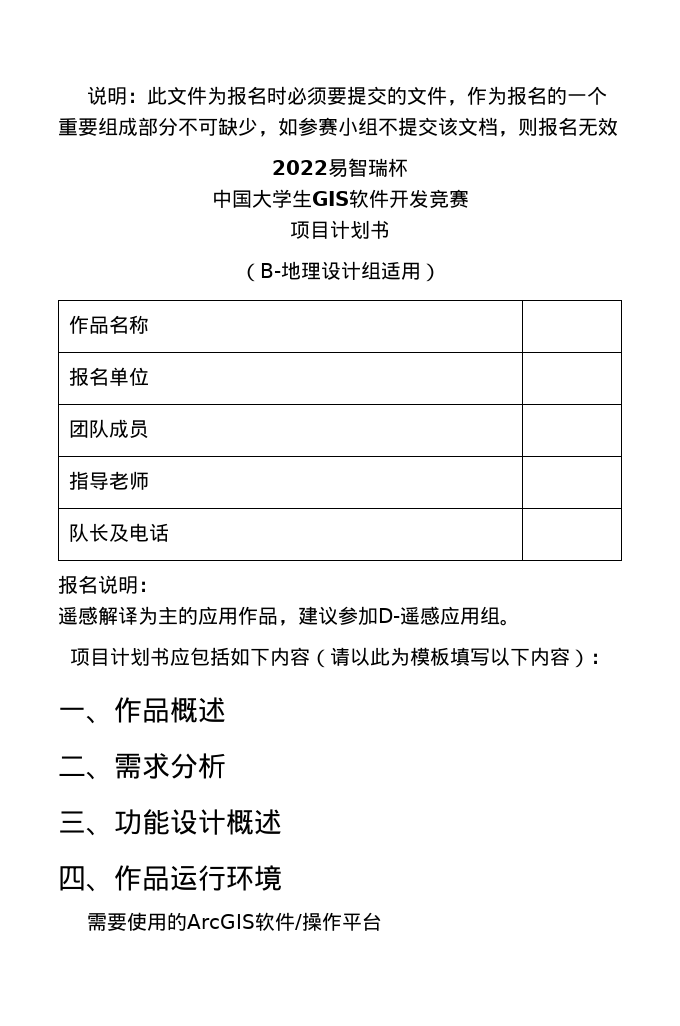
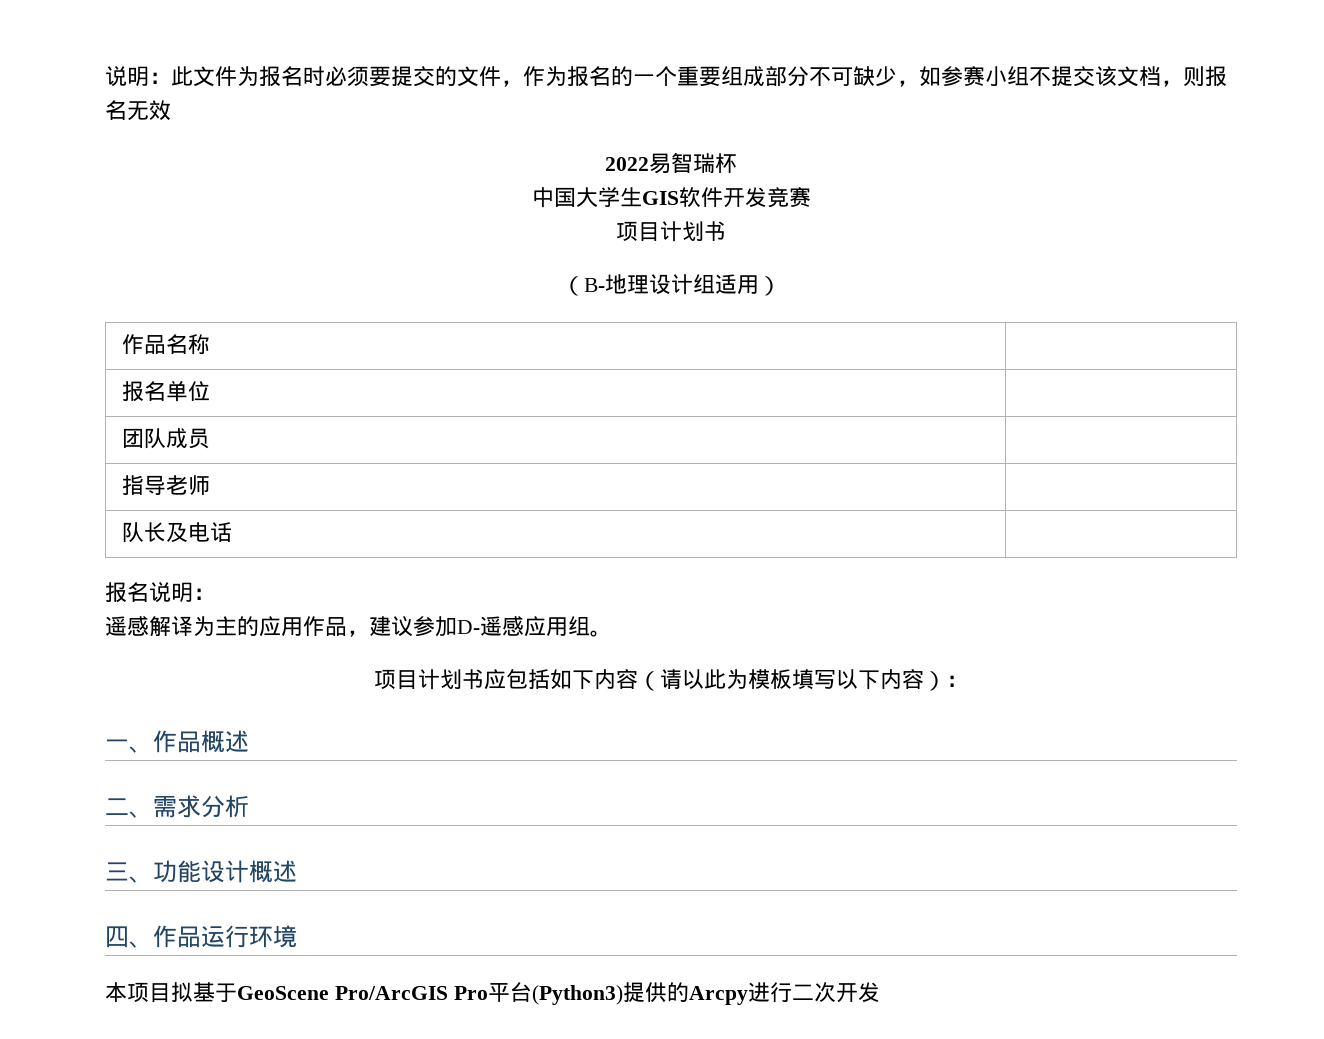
- 需要使用的ArcGIS软件/操作平台
+ 本项目拟基于GeoScene Pro/ArcGIS Pro平台(Python3)提供的Arcpy进行二次开发

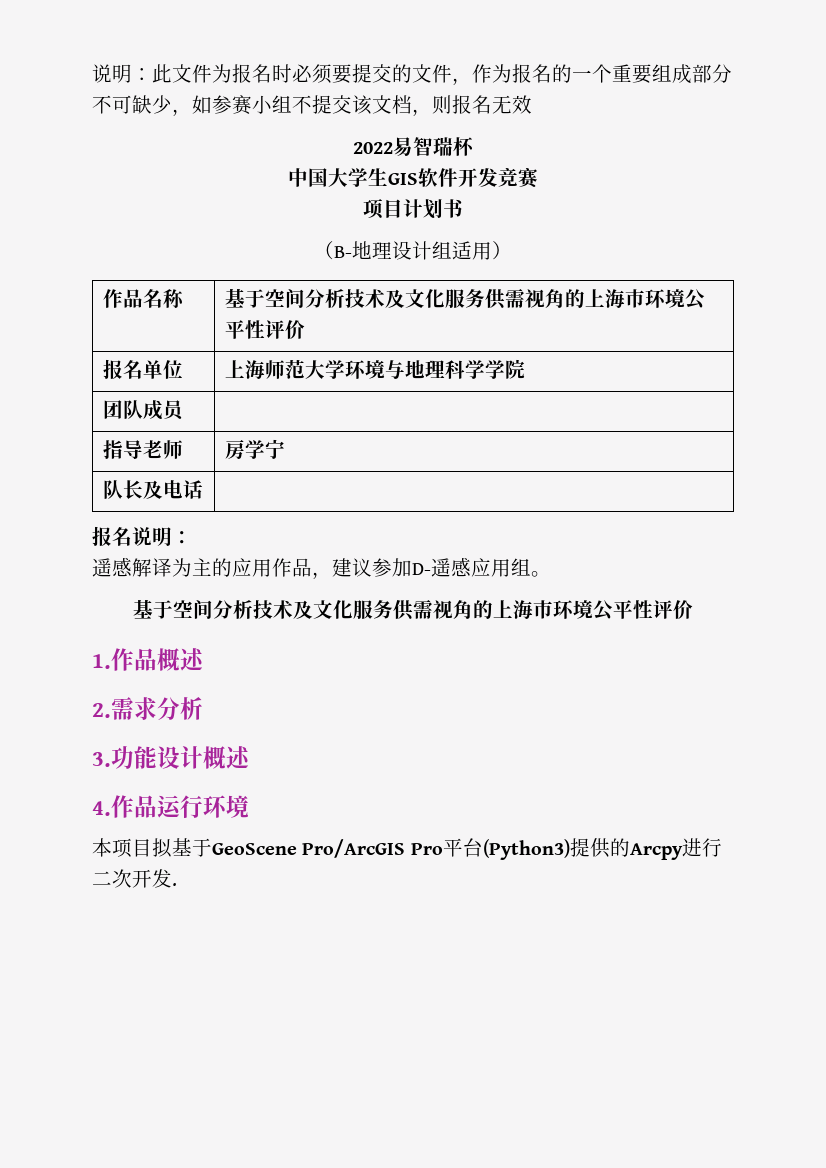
- 作品名称 |
- 报名单位 |
+ 作品名称 | 基于空间分析技术及文化服务供需视角的上海市环境公平性评价
+ 报名单位 | 上海师范大学环境与地理科学学院
- 指导老师 |
+ 指导老师 | 房学宁
  遥感解译为主的应用作品，建议参加D-遥感应用组。
- 项目计划书应包括如下内容（请以此为模板填写以下内容）：
- 一、作品概述
+ 基于空间分析技术及文化服务供需视角的上海市环境公平性评价
+ 1.作品概述
- 二、需求分析
+ 2.需求分析
- 三、功能设计概述
+ 3.功能设计概述
- 四、作品运行环境
+ 4.作品运行环境
- 本项目拟基于GeoScene Pro/ArcGIS Pro平台(Python3)提供的Arcpy进行二次开发
+ 本项目拟基于GeoScene Pro/ArcGIS Pro平台(Python3)提供的Arcpy进行二次开发.

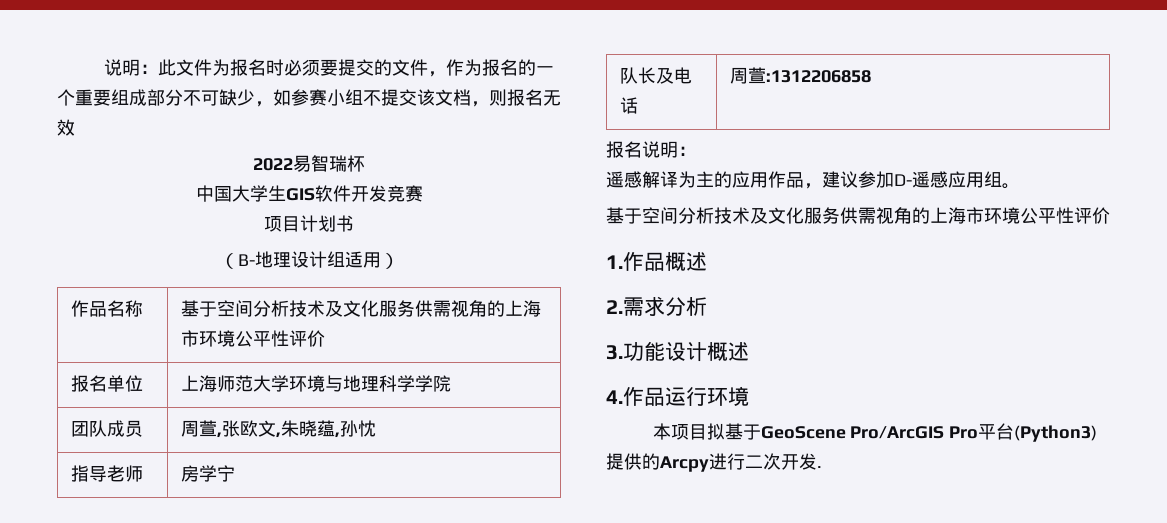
- 团队成员 |
+ 团队成员 | 周萱,张欧文,朱晓蕴,孙忱
- 队长及电话 |
+ 队长及电话 | 周萱:1312206858

